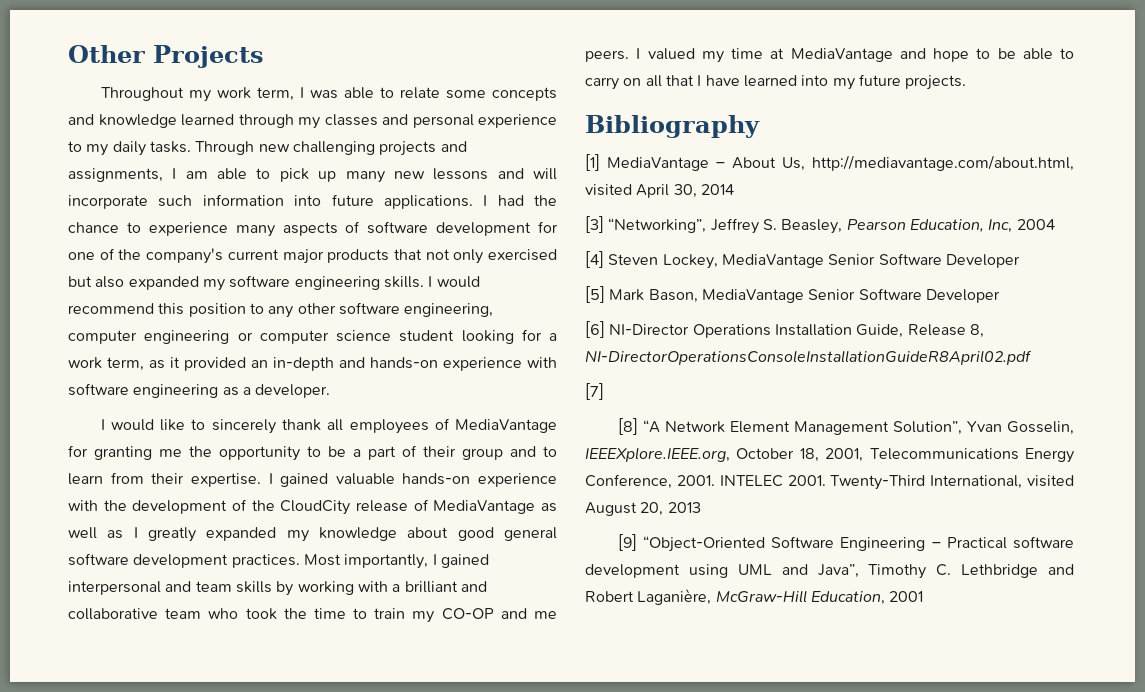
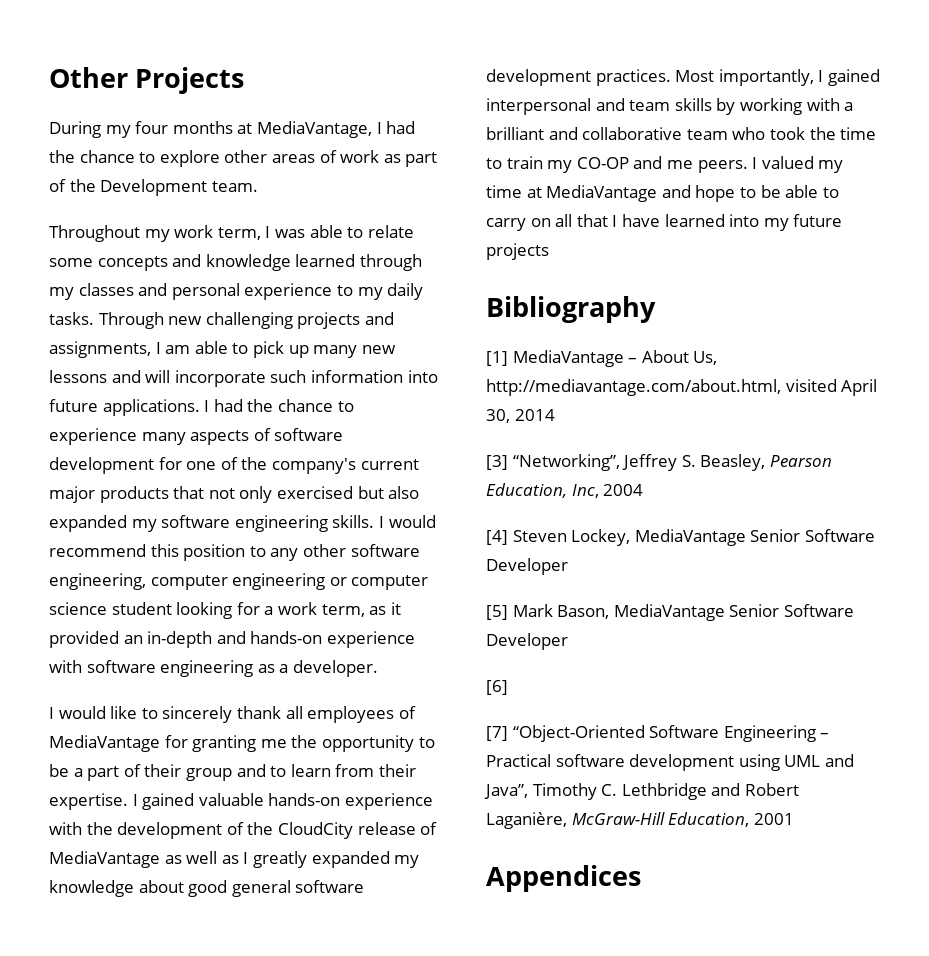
+ During my four months at MediaVantage, I had the chance to explore other areas of work as part of the Development team.
- I valued my time at MediaVantage and hope to be able to carry on all that I have learned into my future projects.
+ I valued my time at MediaVantage and hope to be able to carry on all that I have learned into my future projects
- [6] NI-Director Operations Installation Guide, Release 8, NI-DirectorOperationsConsoleInstallationGuideR8April02.pdf
- [7]
- [8] “A Network Element Management Solution”, Yvan Gosselin, IEEEXplore.IEEE.org, October 18, 2001, Telecommunications Energy Conference, 2001. INTELEC 2001. Twenty-Third International, visited August 20, 2013
- [9] “Object-Oriented Software Engineering – Practical software development using UML and Java”, Timothy C. Lethbridge and Robert Laganière, McGraw-Hill Education, 2001
+ [6]
+ [7] “Object-Oriented Software Engineering – Practical software development using UML and Java”, Timothy C. Lethbridge and Robert Laganière, McGraw-Hill Education, 2001
+ Appendices

